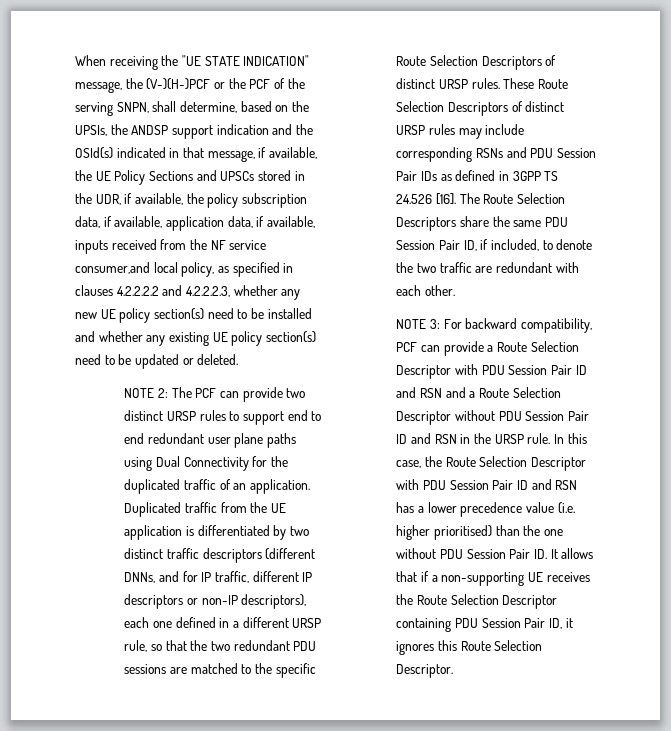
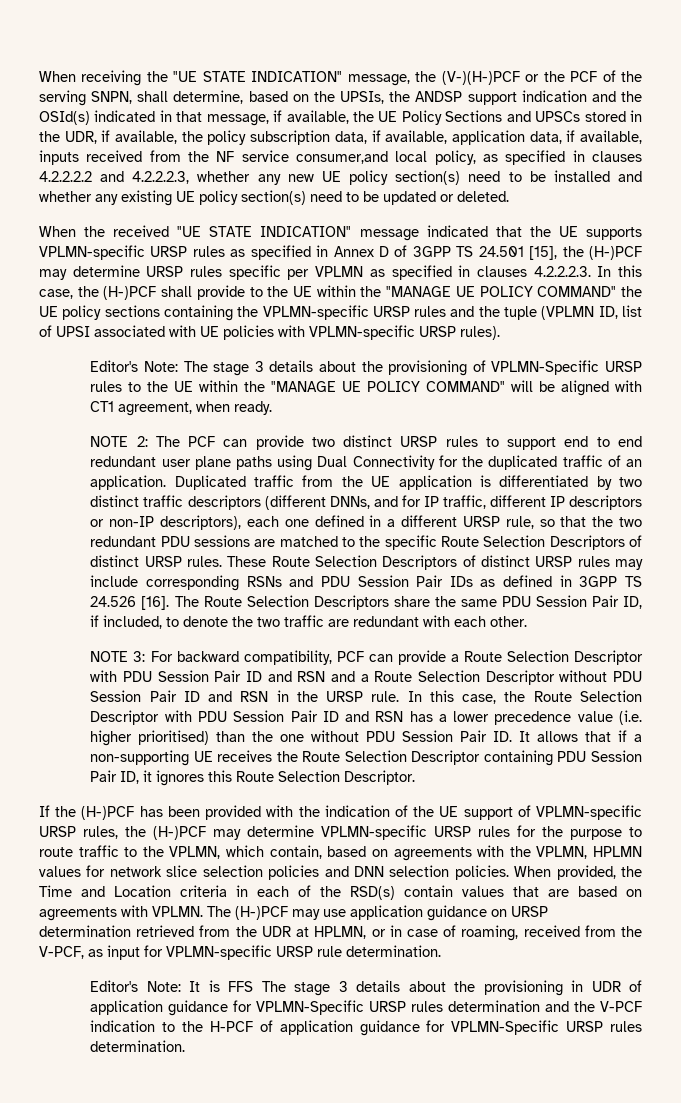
+ When the received "UE STATE INDICATION" message indicated that the UE supports VPLMN-specific URSP rules as specified in Annex D of 3GPP TS 24.501 [15], the (H-)PCF may determine URSP rules specific per VPLMN as specified in clauses 4.2.2.2.3. In this case, the (H-)PCF shall provide to the UE within the "MANAGE UE POLICY COMMAND" the UE policy sections containing the VPLMN-specific URSP rules and the tuple (VPLMN ID, list of UPSI associated with UE policies with VPLMN-specific URSP rules).
+ Editor's Note: The stage 3 details about the provisioning of VPLMN-Specific URSP rules to the UE within the "MANAGE UE POLICY COMMAND" will be aligned with CT1 agreement, when ready.
+ If the (H-)PCF has been provided with the indication of the UE support of VPLMN-specific URSP rules, the (H-)PCF may determine VPLMN-specific URSP rules for the purpose to route traffic to the VPLMN, which contain, based on agreements with the VPLMN, HPLMN values for network slice selection policies and DNN selection policies. When provided, the Time and Location criteria in each of the RSD(s) contain values that are based on agreements with VPLMN. The (H-)PCF may use application guidance on URSP determination retrieved from the UDR at HPLMN, or in case of roaming, received from the V-PCF, as input for VPLMN-specific URSP rule determination.
+ Editor's Note: It is FFS The stage 3 details about the provisioning in UDR of application guidance for VPLMN-Specific URSP rules determination and the V-PCF indication to the H-PCF of application guidance for VPLMN-Specific URSP rules determination.

